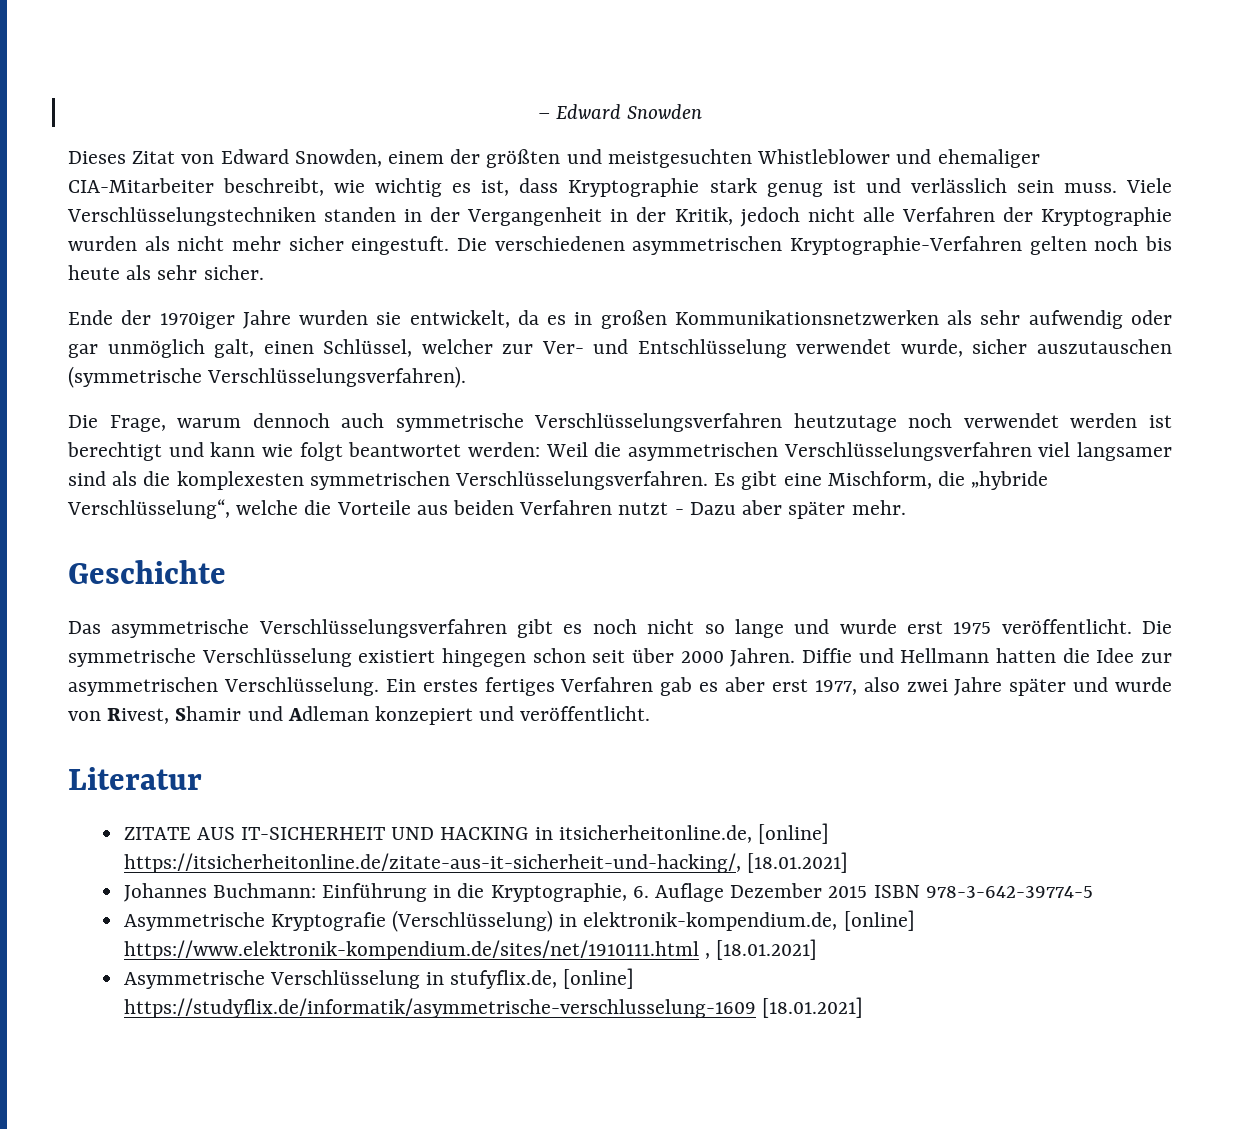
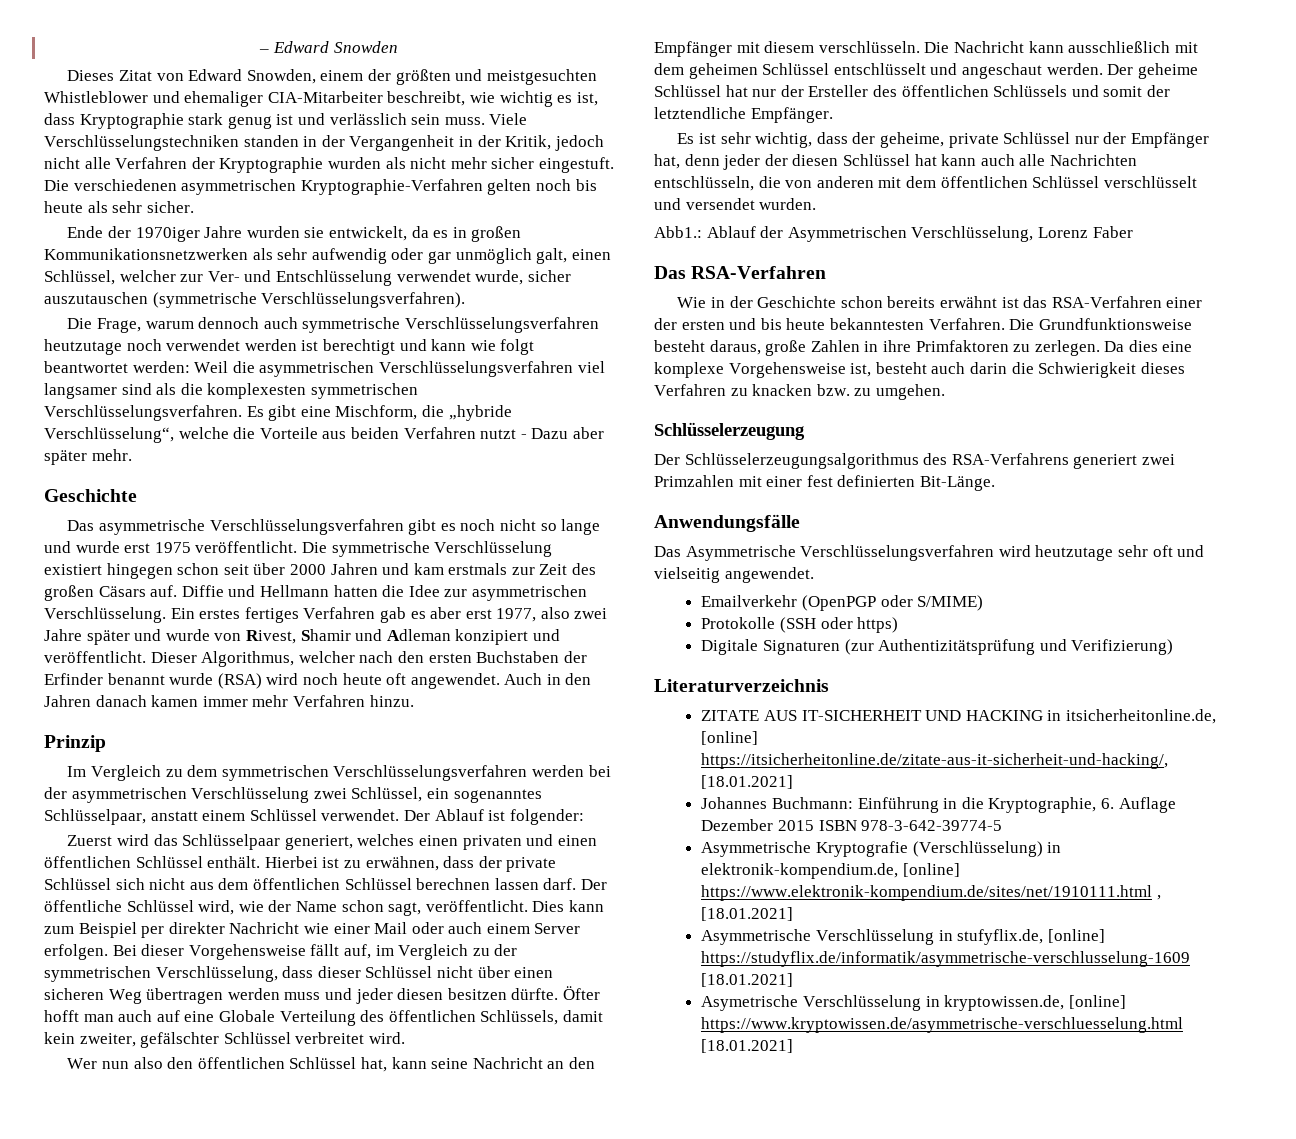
- Die symmetrische Verschlüsselung existiert hingegen schon seit über 2000 Jahren.
+ Die symmetrische Verschlüsselung existiert hingegen schon seit über 2000 Jahren und kam erstmals zur Zeit des großen Cäsars auf.
- Ein erstes fertiges Verfahren gab es aber erst 1977, also zwei Jahre später und wurde von Rivest, Shamir und Adleman konzepiert und veröffentlicht.
- Literatur
+ Ein erstes fertiges Verfahren gab es aber erst 1977, also zwei Jahre später und wurde von Rivest, Shamir und Adleman konzipiert und veröffentlicht. Dieser Algorithmus, welcher nach den ersten Buchstaben der Erfinder benannt wurde (RSA) wird noch heute oft angewendet. Auch in den Jahren danach kamen immer mehr Verfahren hinzu.
+ Prinzip
+ Im Vergleich zu dem symmetrischen Verschlüsselungsverfahren werden bei der asymmetrischen Verschlüsselung zwei Schlüssel, ein sogenanntes Schlüsselpaar, anstatt einem Schlüssel verwendet. Der Ablauf ist folgender:
+ Zuerst wird das Schlüsselpaar generiert, welches einen privaten und einen öffentlichen Schlüssel enthält. Hierbei ist zu erwähnen, dass der private Schlüssel sich nicht aus dem öffentlichen Schlüssel berechnen lassen darf. Der öffentliche Schlüssel wird, wie der Name schon sagt, veröffentlicht. Dies kann zum Beispiel per direkter Nachricht wie einer Mail oder auch einem Server erfolgen. Bei dieser Vorgehensweise fällt auf, im Vergleich zu der symmetrischen Verschlüsselung, dass dieser Schlüssel nicht über einen sicheren Weg übertragen werden muss und jeder diesen besitzen dürfte. Öfter hofft man auch auf eine Globale Verteilung des öffentlichen Schlüssels, damit kein zweiter, gefälschter Schlüssel verbreitet wird.
+ Wer nun also den öffentlichen Schlüssel hat, kann seine Nachricht an den Empfänger mit diesem verschlüsseln. Die Nachricht kann ausschließlich mit dem geheimen Schlüssel entschlüsselt und angeschaut werden. Der geheime Schlüssel hat nur der Ersteller des öffentlichen Schlüssels und somit der letztendliche Empfänger.
+ Es ist sehr wichtig, dass der geheime, private Schlüssel nur der Empfänger hat, denn jeder der diesen Schlüssel hat kann auch alle Nachrichten entschlüsseln, die von anderen mit dem öffentlichen Schlüssel verschlüsselt und versendet wurden.
+ Abb1.: Ablauf der Asymmetrischen Verschlüsselung, Lorenz Faber
+ Das RSA-Verfahren
+ Wie in der Geschichte schon bereits erwähnt ist das RSA-Verfahren einer der ersten und bis heute bekanntesten Verfahren. Die Grundfunktionsweise besteht daraus, große Zahlen in ihre Primfaktoren zu zerlegen. Da dies eine komplexe Vorgehensweise ist, besteht auch darin die Schwierigkeit dieses Verfahren zu knacken bzw. zu umgehen.
+ Schlüsselerzeugung
+ Der Schlüsselerzeugungsalgorithmus des RSA-Verfahrens generiert zwei Primzahlen mit einer fest definierten Bit-Länge.
+ Anwendungsfälle
+ Das Asymmetrische Verschlüsselungsverfahren wird heutzutage sehr oft und vielseitig angewendet.
+ Emailverkehr (OpenPGP oder S/MIME)
+ Protokolle (SSH oder https)
+ Digitale Signaturen (zur Authentizitätsprüfung und Verifizierung)
+ Literaturverzeichnis
+ Asymetrische Verschlüsselung in kryptowissen.de, [online] https://www.kryptowissen.de/asymmetrische-verschluesselung.html [18.01.2021]

